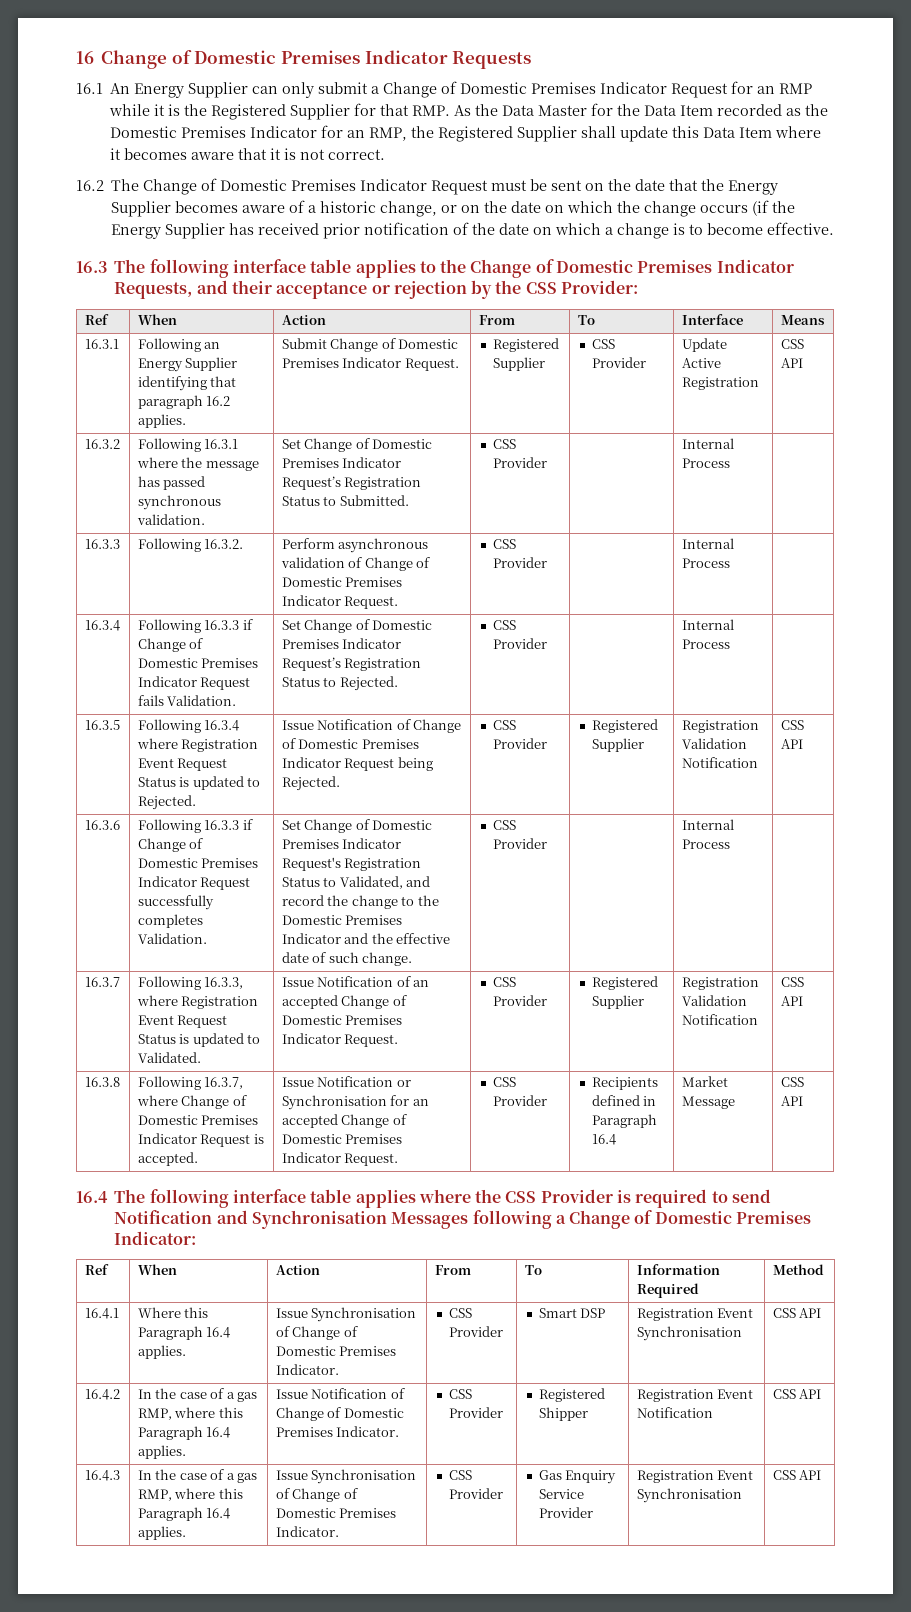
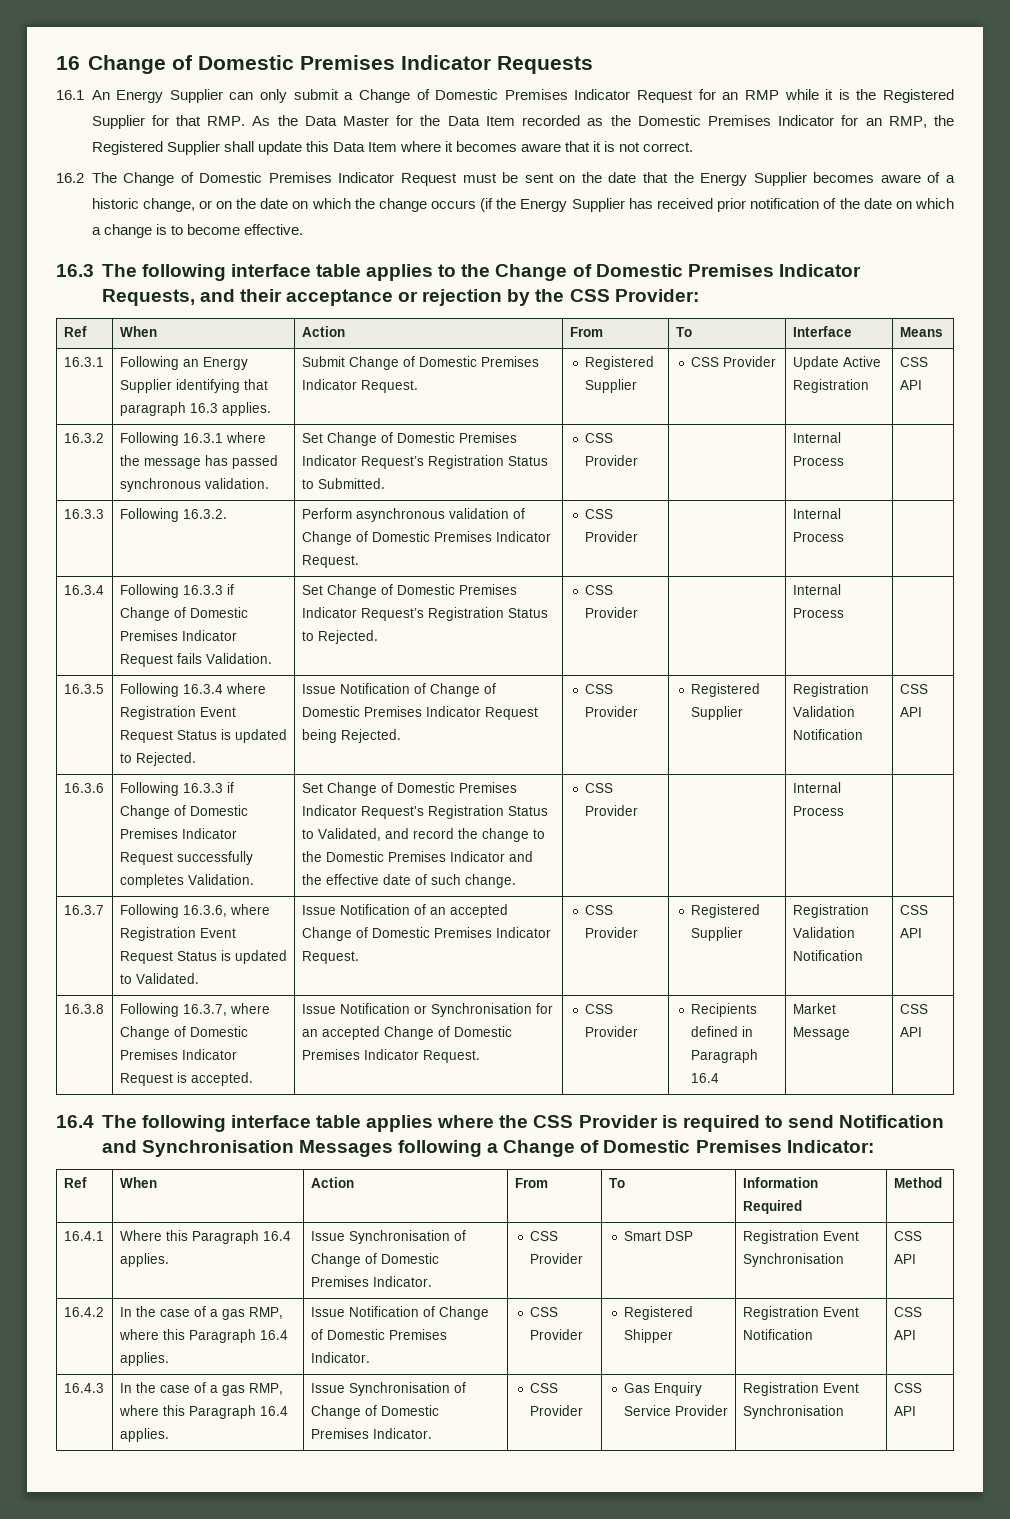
- 16.3.1 | Following an Energy Supplier identifying that paragraph 16.2 applies. | Submit Change of Domestic Premises Indicator Request. | Registered Supplier | CSS Provider | Update Active Registration | CSS API
+ 16.3.1 | Following an Energy Supplier identifying that paragraph 16.3 applies. | Submit Change of Domestic Premises Indicator Request. | Registered Supplier | CSS Provider | Update Active Registration | CSS API
- 16.3.7 | Following 16.3.3, where Registration Event Request Status is updated to Validated. | Issue Notification of an accepted Change of Domestic Premises Indicator Request. | CSS Provider | Registered Supplier | Registration Validation Notification | CSS API
+ 16.3.7 | Following 16.3.6, where Registration Event Request Status is updated to Validated. | Issue Notification of an accepted Change of Domestic Premises Indicator Request. | CSS Provider | Registered Supplier | Registration Validation Notification | CSS API

